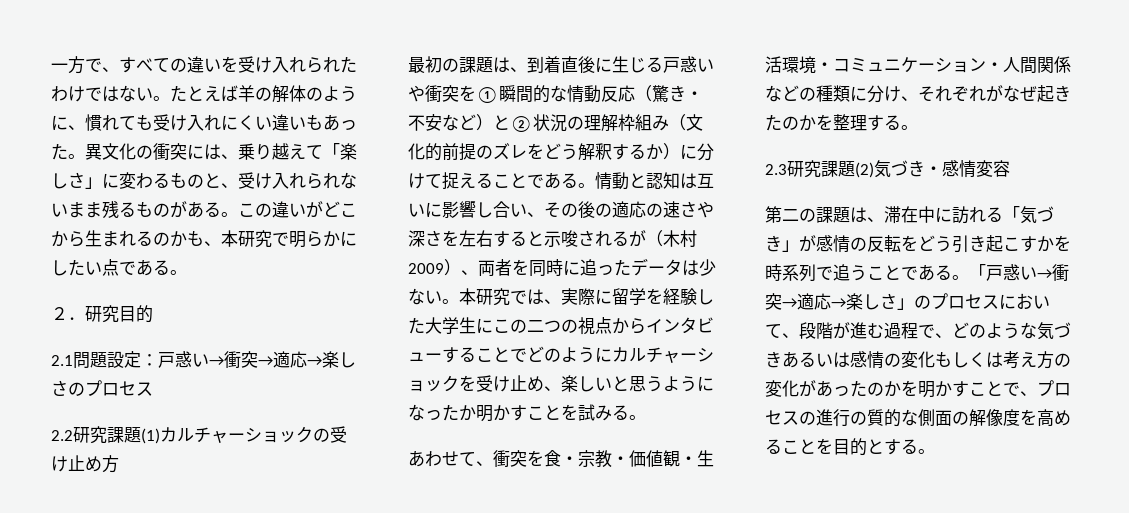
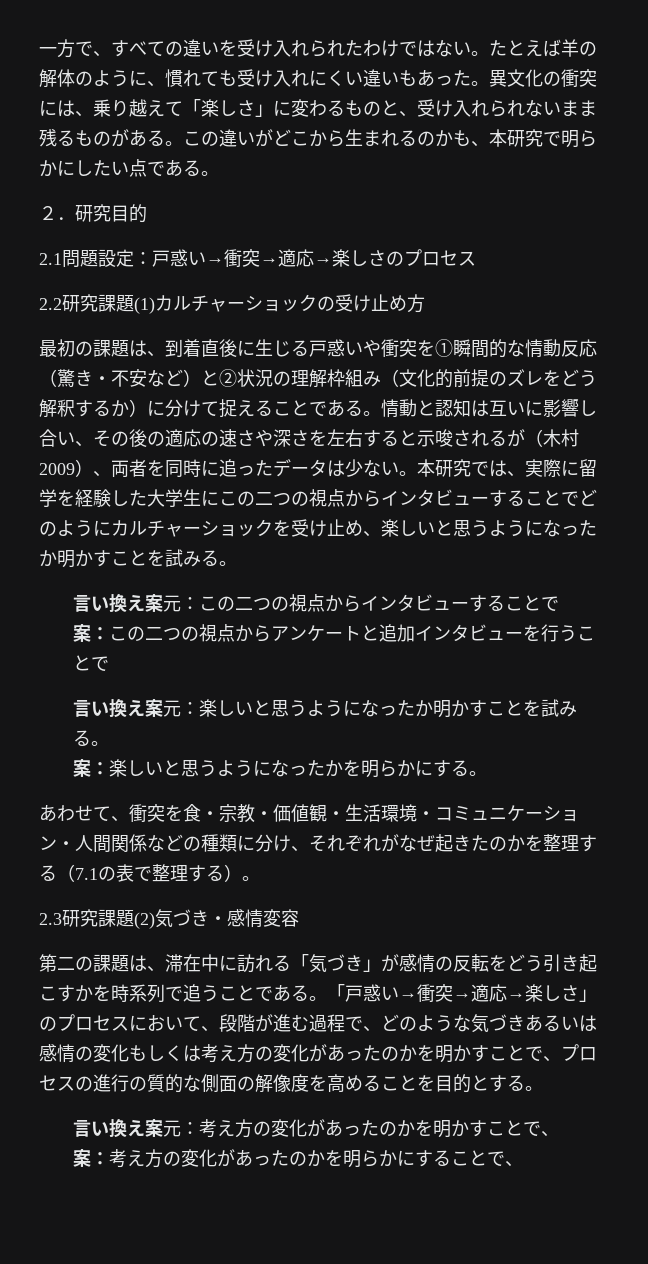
+ 言い換え案元：この二つの視点からインタビューすることで
+ 案：この二つの視点からアンケートと追加インタビューを行うことで
+ 言い換え案元：楽しいと思うようになったか明かすことを試みる。
+ 案：楽しいと思うようになったかを明らかにする。
- あわせて、衝突を食・宗教・価値観・生活環境・コミュニケーション・人間関係などの種類に分け、それぞれがなぜ起きたのかを整理する。
+ あわせて、衝突を食・宗教・価値観・生活環境・コミュニケーション・人間関係などの種類に分け、それぞれがなぜ起きたのかを整理する（7.1の表で整理する）。
+ 言い換え案元：考え方の変化があったのかを明かすことで、
+ 案：考え方の変化があったのかを明らかにすることで、

